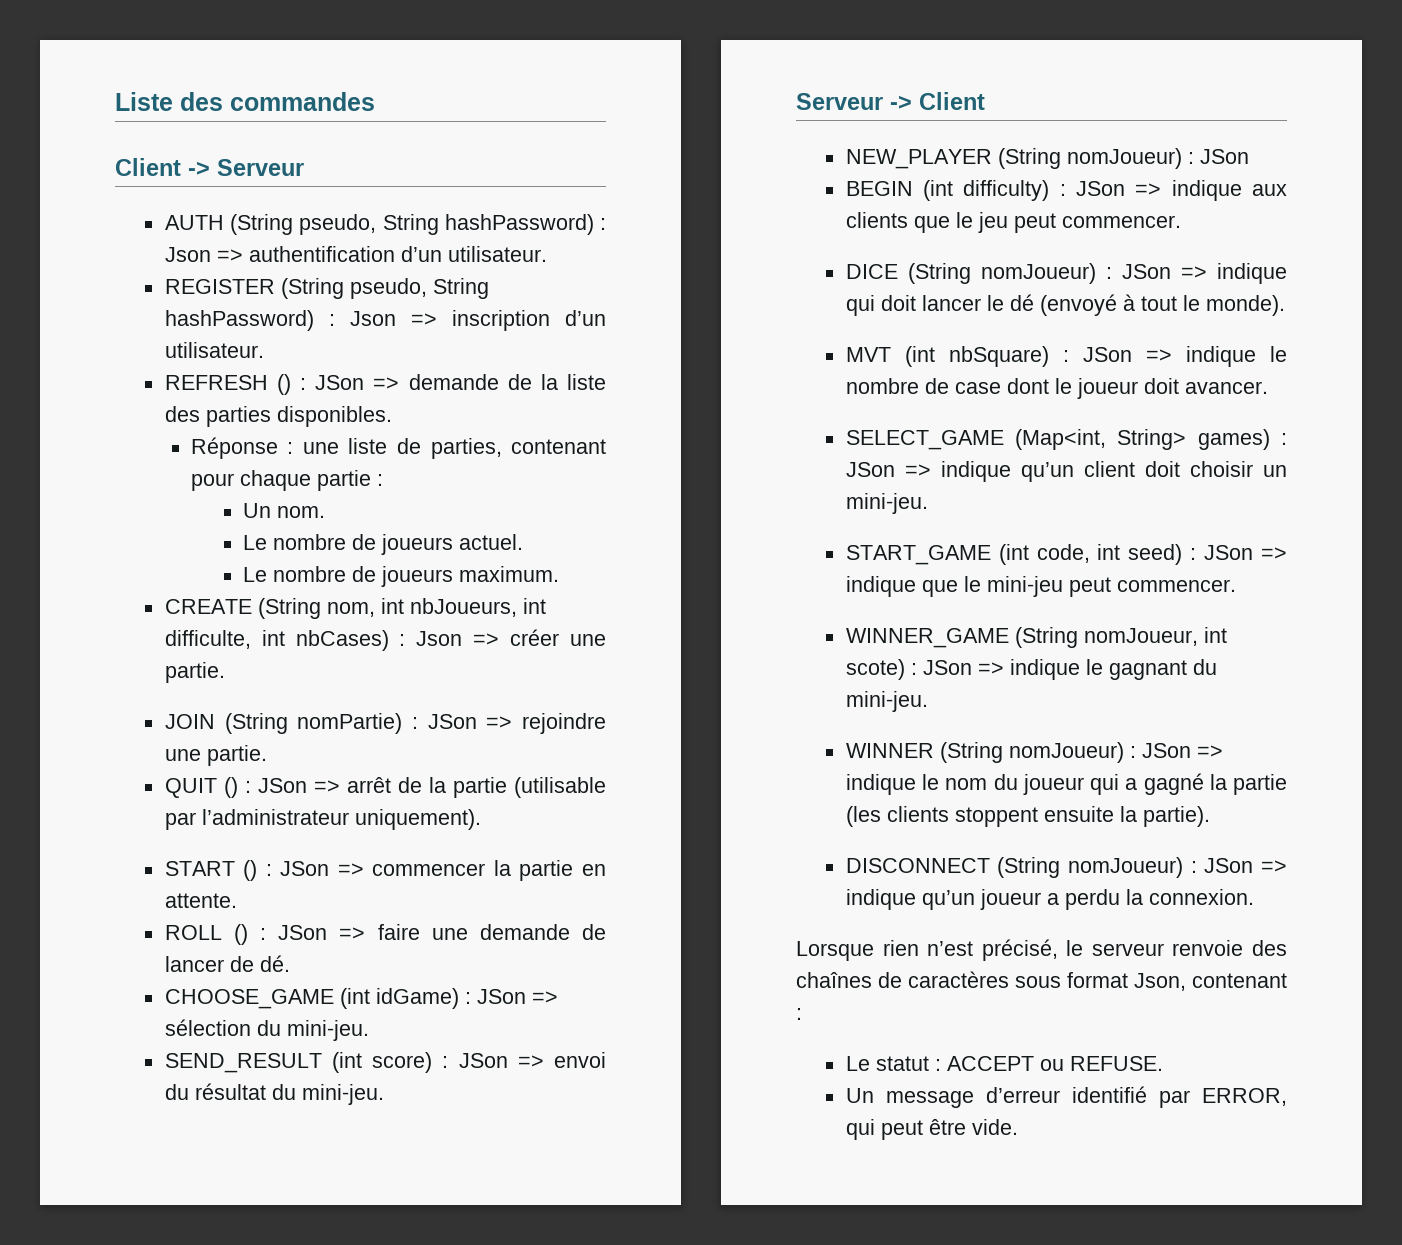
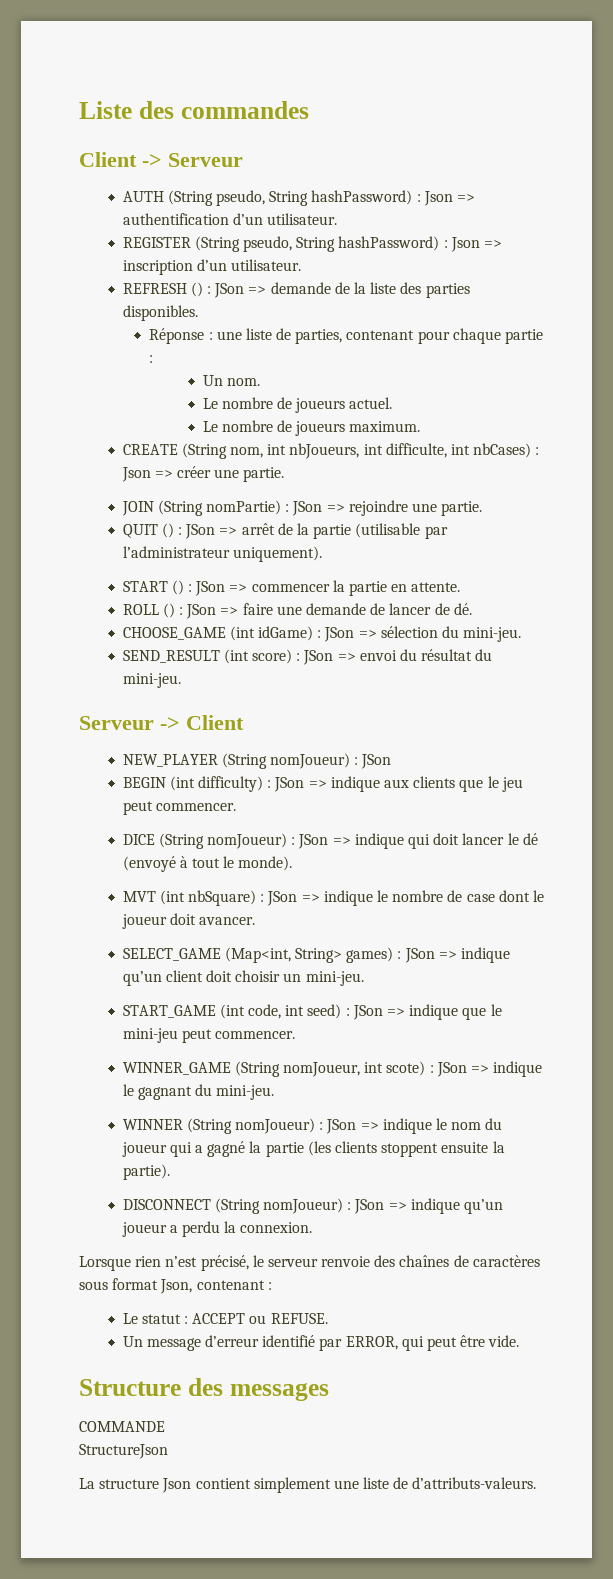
+ Structure des messages
+ COMMANDE
+ StructureJson
+ La structure Json contient simplement une liste de d’attributs-valeurs.

